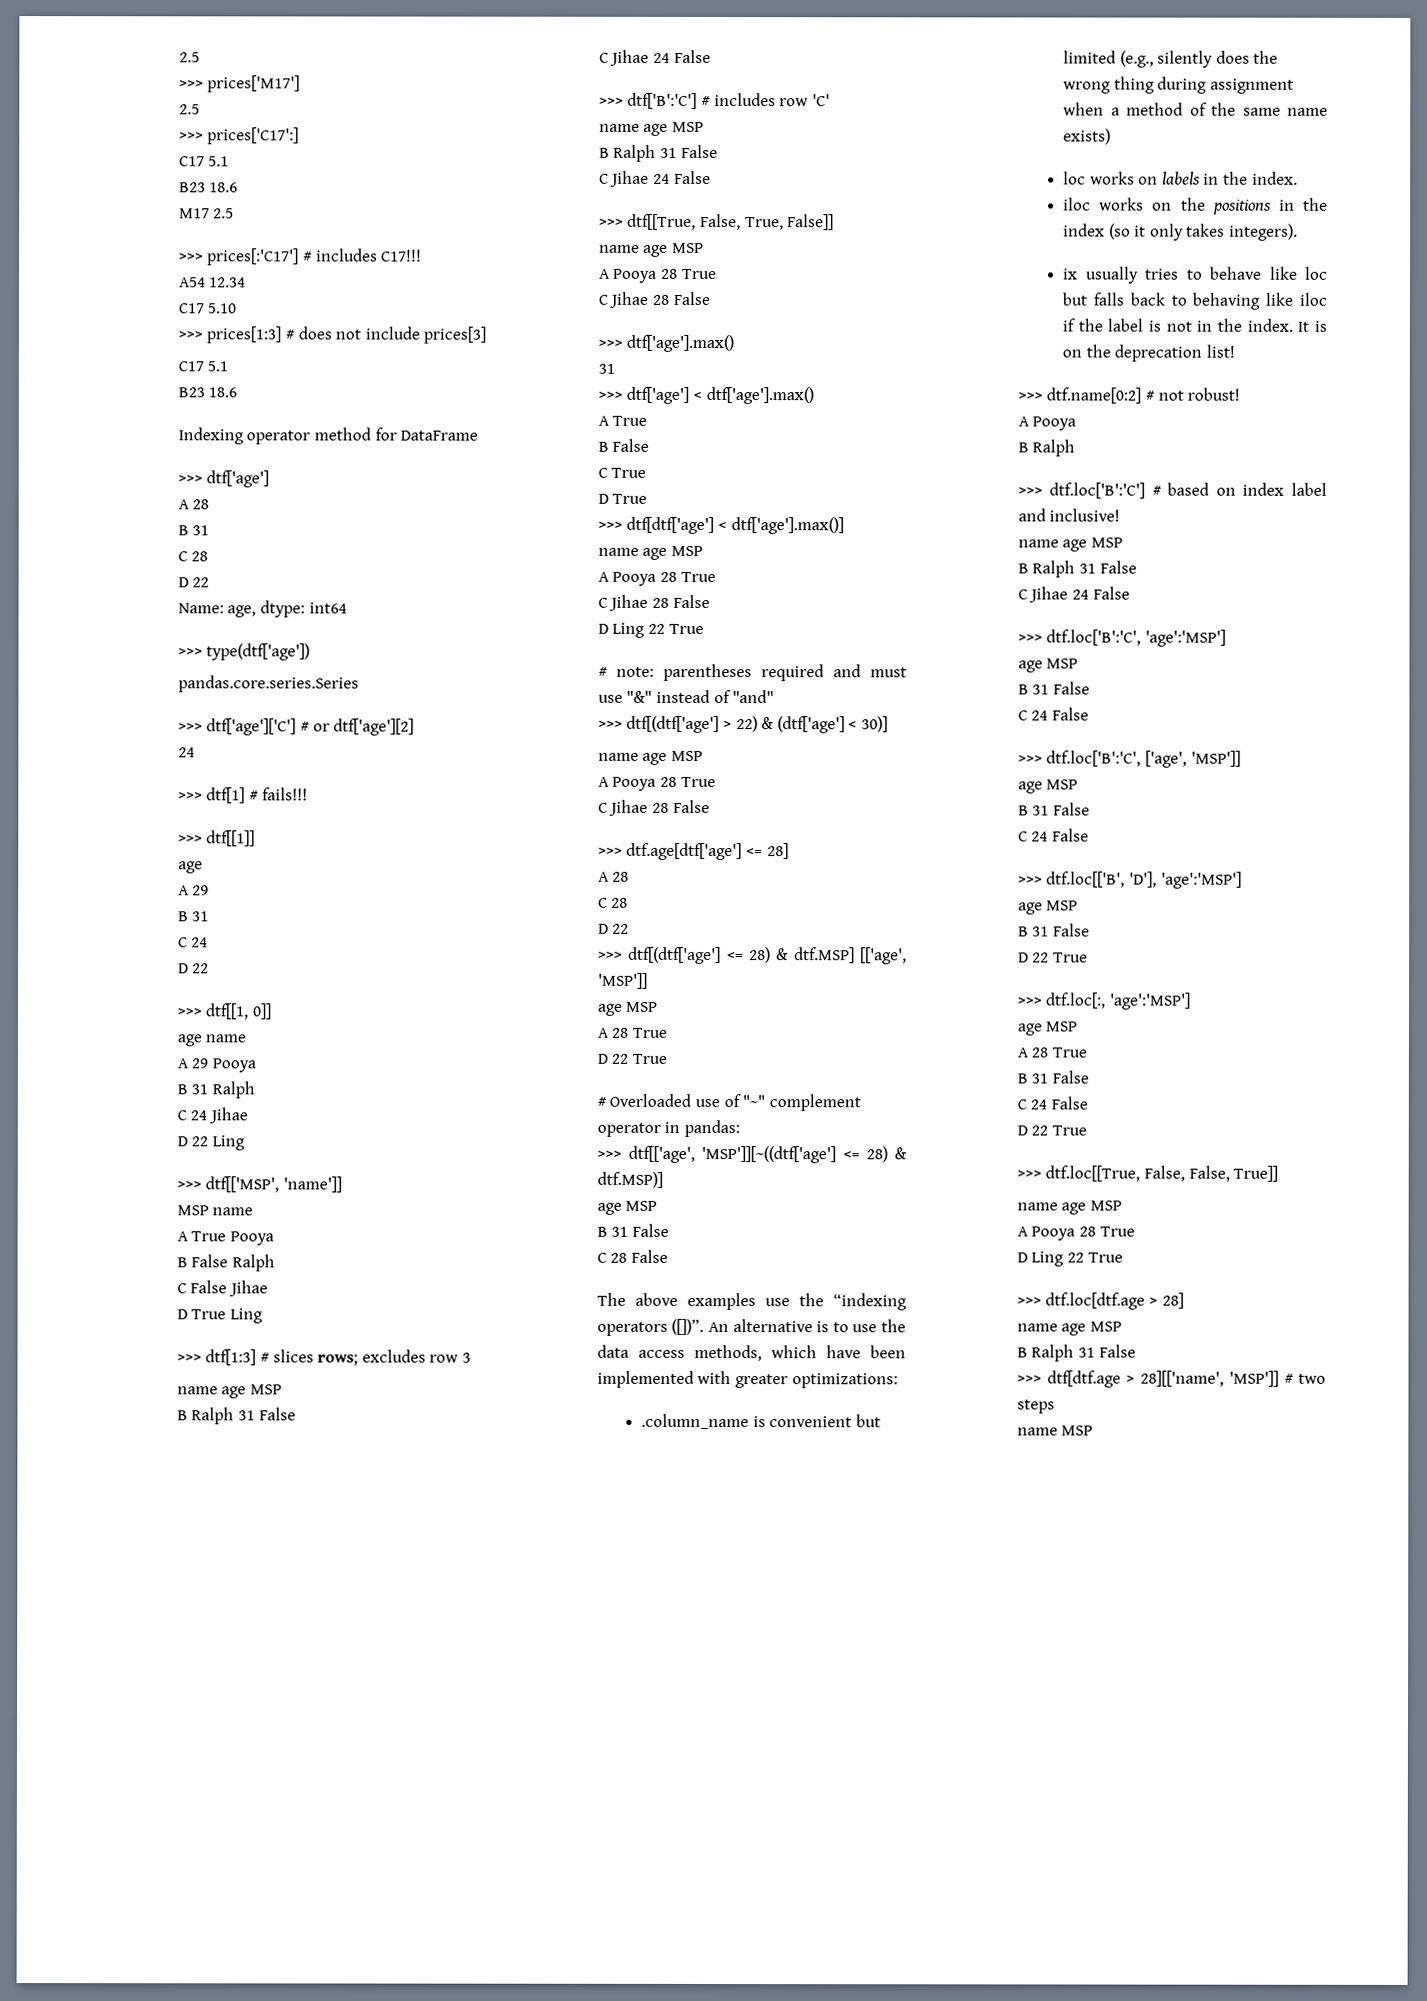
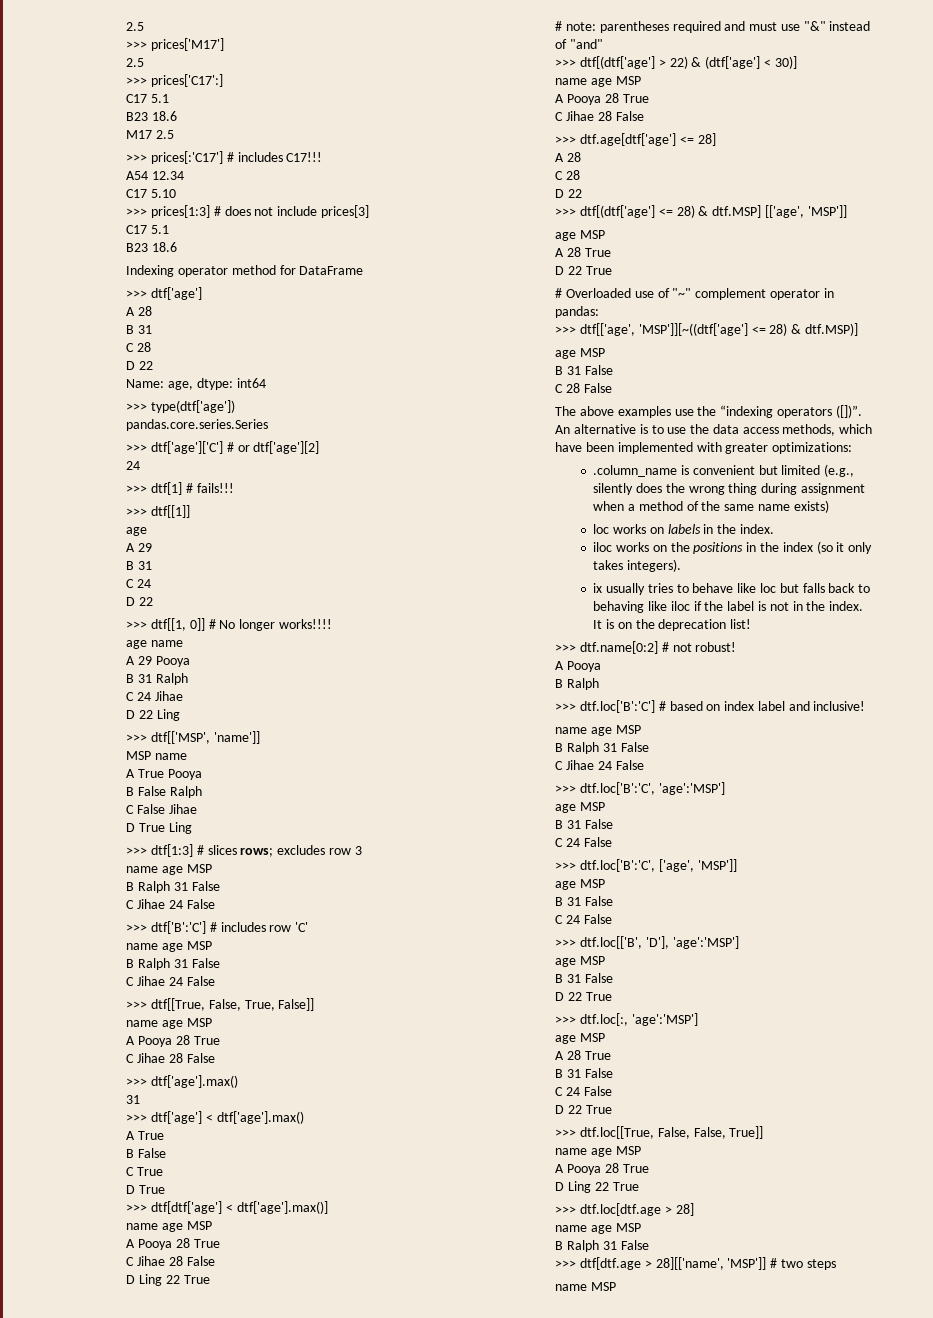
- >>> dtf[[1, 0]]
+ >>> dtf[[1, 0]] # No longer works!!!!

